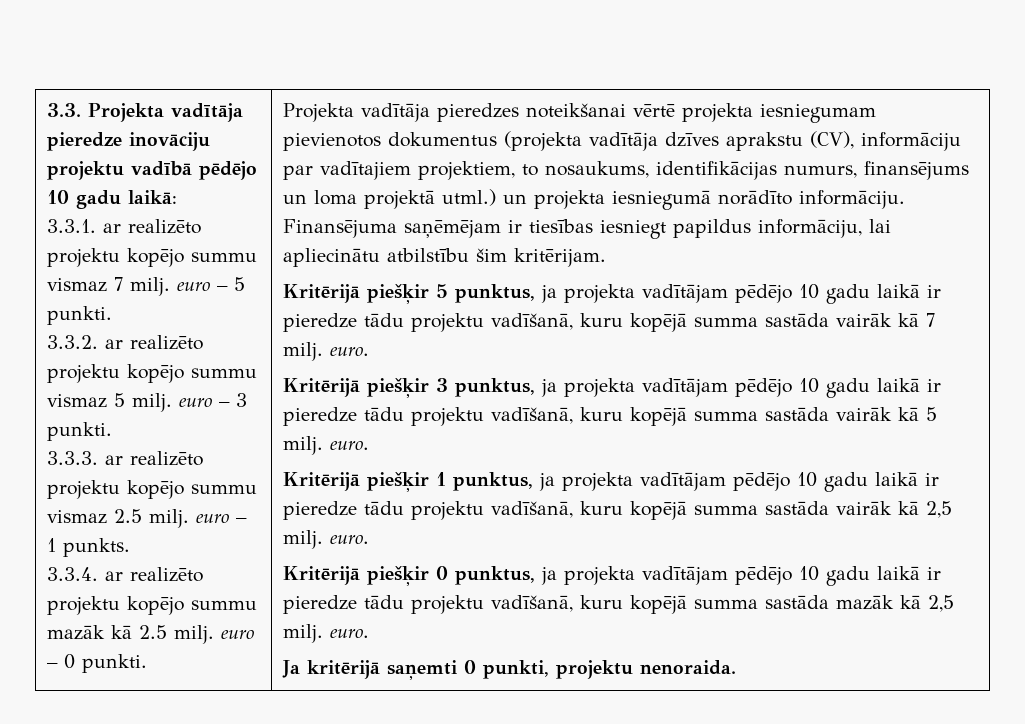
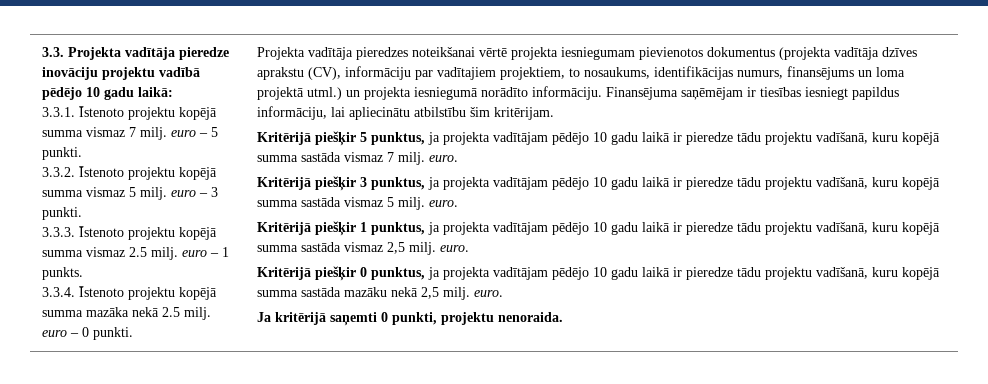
- 3.3.1. ar realizēto projektu kopējo summu vismaz 7 milj. euro – 5 punkti.
+ 3.3.1. Īstenoto projektu kopējā summa vismaz 7 milj. euro – 5 punkti.
- 3.3.2. ar realizēto projektu kopējo summu vismaz 5 milj. euro – 3 punkti.
+ 3.3.2. Īstenoto projektu kopējā summa vismaz 5 milj. euro – 3 punkti.
- 3.3.3. ar realizēto projektu kopējo summu vismaz 2.5 milj. euro – 1 punkts.
+ 3.3.3. Īstenoto projektu kopējā summa vismaz 2.5 milj. euro – 1 punkts.
- 3.3.4. ar realizēto projektu kopējo summu mazāk kā 2.5 milj. euro – 0 punkti.
+ 3.3.4. Īstenoto projektu kopējā summa mazāka nekā 2.5 milj. euro – 0 punkti.
- Kritērijā piešķir 5 punktus, ja projekta vadītājam pēdējo 10 gadu laikā ir pieredze tādu projektu vadīšanā, kuru kopējā summa sastāda vairāk kā 7 milj. euro.
+ Kritērijā piešķir 5 punktus, ja projekta vadītājam pēdējo 10 gadu laikā ir pieredze tādu projektu vadīšanā, kuru kopējā summa sastāda vismaz 7 milj. euro.
- Kritērijā piešķir 3 punktus, ja projekta vadītājam pēdējo 10 gadu laikā ir pieredze tādu projektu vadīšanā, kuru kopējā summa sastāda vairāk kā 5 milj. euro.
+ Kritērijā piešķir 3 punktus, ja projekta vadītājam pēdējo 10 gadu laikā ir pieredze tādu projektu vadīšanā, kuru kopējā summa sastāda vismaz 5 milj. euro.
- Kritērijā piešķir 1 punktus, ja projekta vadītājam pēdējo 10 gadu laikā ir pieredze tādu projektu vadīšanā, kuru kopējā summa sastāda vairāk kā 2,5 milj. euro.
+ Kritērijā piešķir 1 punktus, ja projekta vadītājam pēdējo 10 gadu laikā ir pieredze tādu projektu vadīšanā, kuru kopējā summa sastāda vismaz 2,5 milj. euro.
- Kritērijā piešķir 0 punktus, ja projekta vadītājam pēdējo 10 gadu laikā ir pieredze tādu projektu vadīšanā, kuru kopējā summa sastāda mazāk kā 2,5 milj. euro.
+ Kritērijā piešķir 0 punktus, ja projekta vadītājam pēdējo 10 gadu laikā ir pieredze tādu projektu vadīšanā, kuru kopējā summa sastāda mazāku nekā 2,5 milj. euro.

